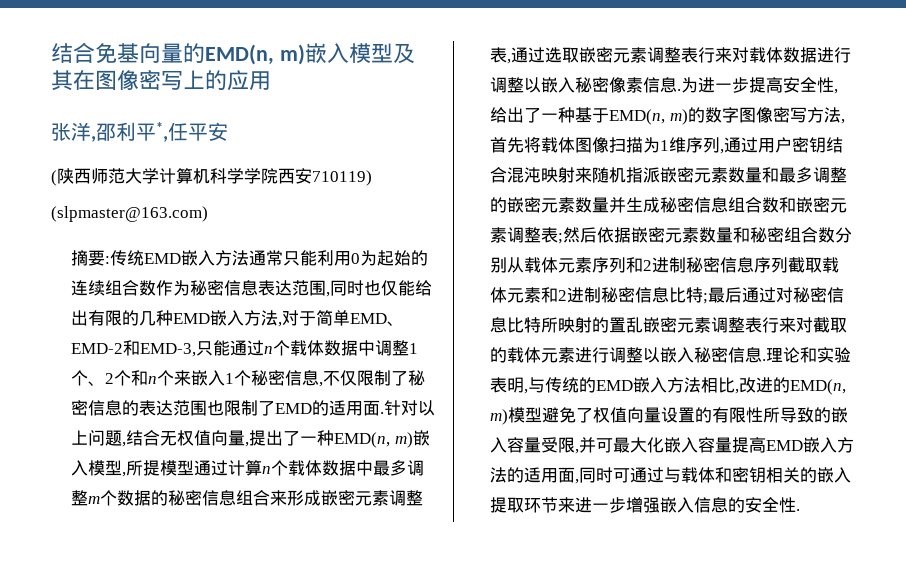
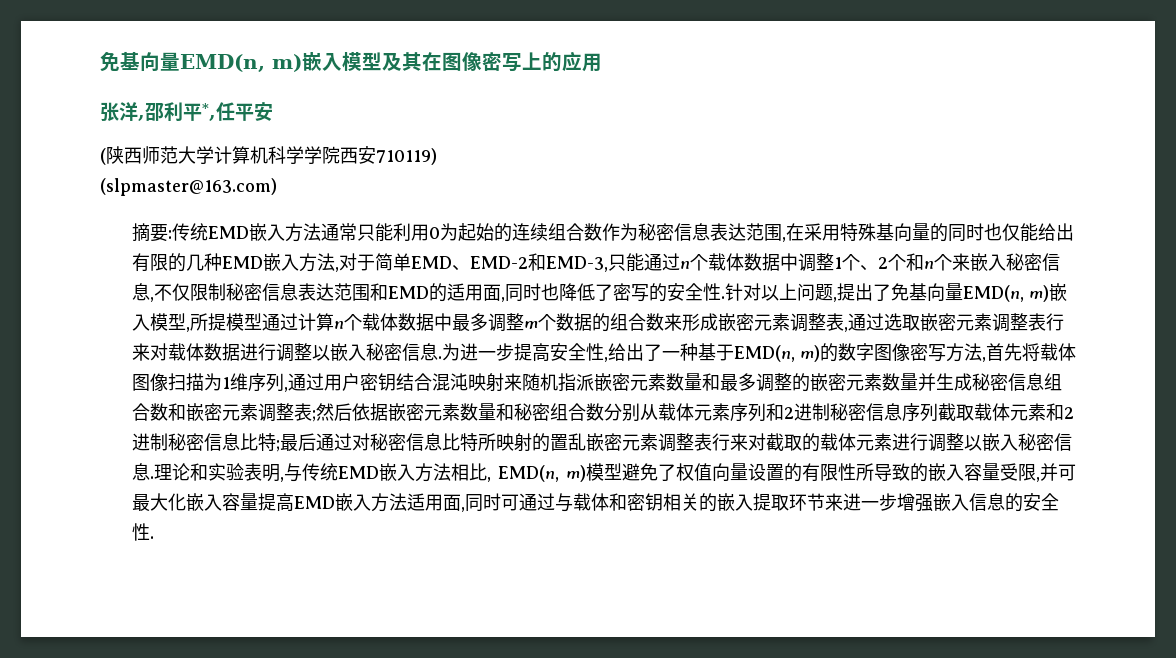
- 结合免基向量的EMD(n, m)嵌入模型及其在图像密写上的应用
+ 免基向量EMD(n, m)嵌入模型及其在图像密写上的应用
- 摘要:传统EMD嵌入方法通常只能利用0为起始的连续组合数作为秘密信息表达范围,同时也仅能给出有限的几种EMD嵌入方法,对于简单EMD、EMD-2和EMD-3,只能通过n个载体数据中调整1个、2个和n个来嵌入1个秘密信息,不仅限制了秘密信息的表达范围也限制了EMD的适用面.
+ 摘要:传统EMD嵌入方法通常只能利用0为起始的连续组合数作为秘密信息表达范围,在采用特殊基向量的同时也仅能给出有限的几种EMD嵌入方法,对于简单EMD、EMD-2和EMD-3,只能通过n个载体数据中调整1个、2个和n个来嵌入秘密信息,不仅限制秘密信息表达范围和EMD的适用面,同时也降低了密写的安全性.
- 针对以上问题,结合无权值向量,提出了一种EMD(n, m)嵌入模型,所提模型通过计算n个载体数据中最多调整m个数据的秘密信息组合来形成嵌密元素调整表,通过选取嵌密元素调整表行来对载体数据进行调整以嵌入秘密像素信息.
+ 针对以上问题,提出了免基向量EMD(n, m)嵌入模型,所提模型通过计算n个载体数据中最多调整m个数据的组合数来形成嵌密元素调整表,通过选取嵌密元素调整表行来对载体数据进行调整以嵌入秘密信息.
- 理论和实验表明,与传统的EMD嵌入方法相比,改进的EMD(n, m)模型避免了权值向量设置的有限性所导致的嵌入容量受限,并可最大化嵌入容量提高EMD嵌入方法的适用面,同时可通过与载体和密钥相关的嵌入提取环节来进一步增强嵌入信息的安全性.
+ 理论和实验表明,与传统EMD嵌入方法相比, EMD(n, m)模型避免了权值向量设置的有限性所导致的嵌入容量受限,并可最大化嵌入容量提高EMD嵌入方法适用面,同时可通过与载体和密钥相关的嵌入提取环节来进一步增强嵌入信息的安全性.

